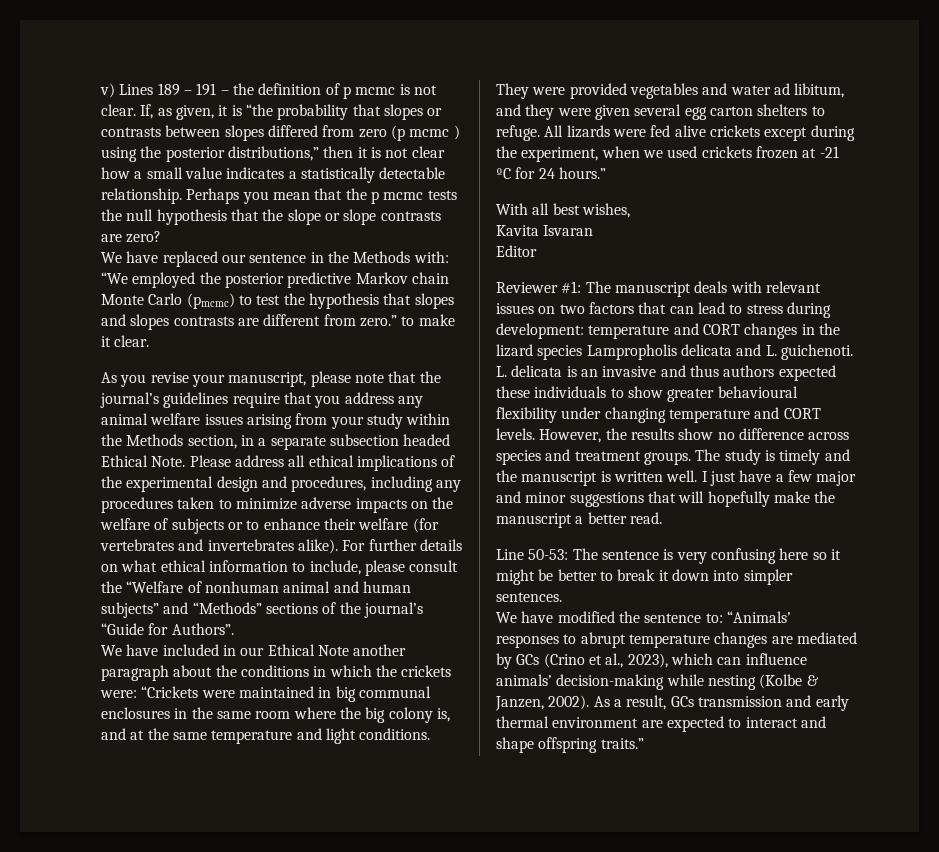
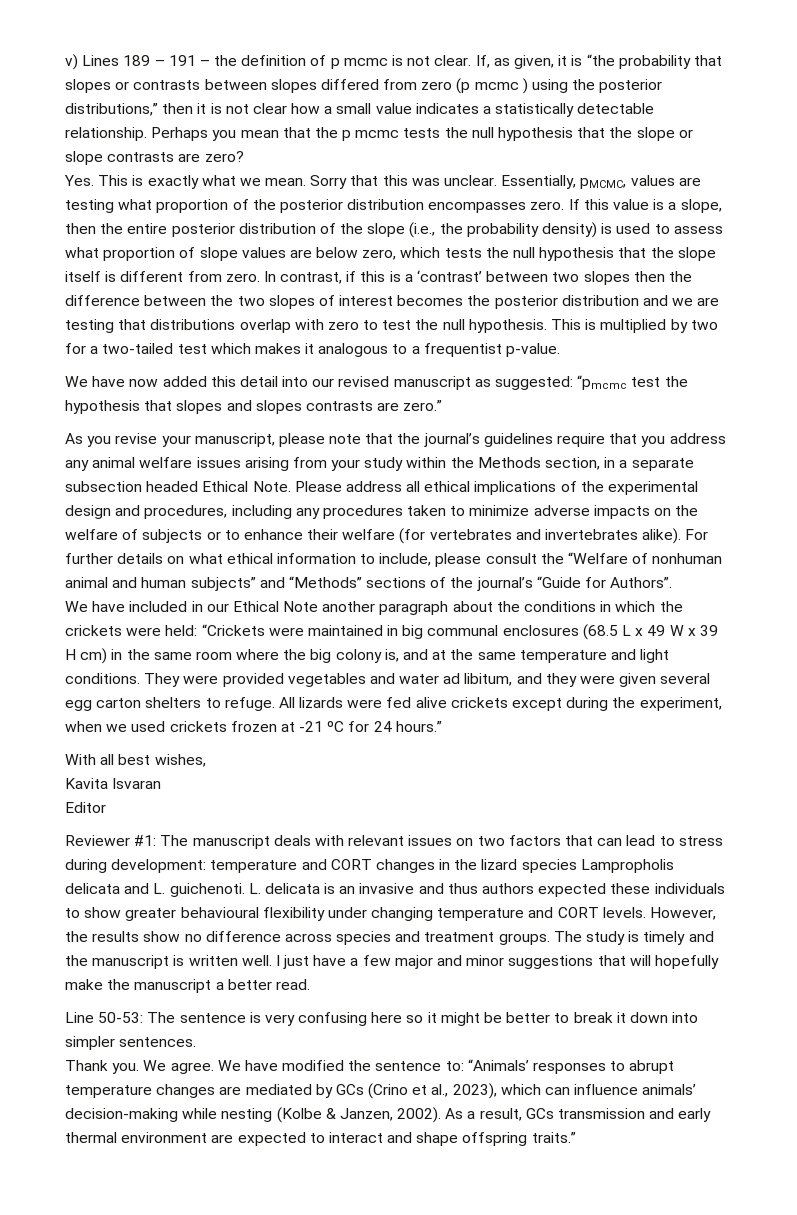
- We have replaced our sentence in the Methods with: “We employed the posterior predictive Markov chain Monte Carlo (pmcmc) to test the hypothesis that slopes and slopes contrasts are different from zero.” to make it clear.
+ Yes. This is exactly what we mean. Sorry that this was unclear. Essentially, pMCMC, values are testing what proportion of the posterior distribution encompasses zero. If this value is a slope, then the entire posterior distribution of the slope (i.e., the probability density) is used to assess what proportion of slope values are below zero, which tests the null hypothesis that the slope itself is different from zero. In contrast, if this is a ‘contrast’ between two slopes then the difference between the two slopes of interest becomes the posterior distribution and we are testing that distributions overlap with zero to test the null hypothesis. This is multiplied by two for a two-tailed test which makes it analogous to a frequentist p-value.
+ We have now added this detail into our revised manuscript as suggested: “pmcmc test the hypothesis that slopes and slopes contrasts are zero.”
- We have included in our Ethical Note another paragraph about the conditions in which the crickets were: “Crickets were maintained in big communal enclosures in the same room where the big colony is, and at the same temperature and light conditions.
+ We have included in our Ethical Note another paragraph about the conditions in which the crickets were held: “Crickets were maintained in big communal enclosures (68.5 L x 49 W x 39 H cm) in the same room where the big colony is, and at the same temperature and light conditions.
+ Thank you. We agree.

